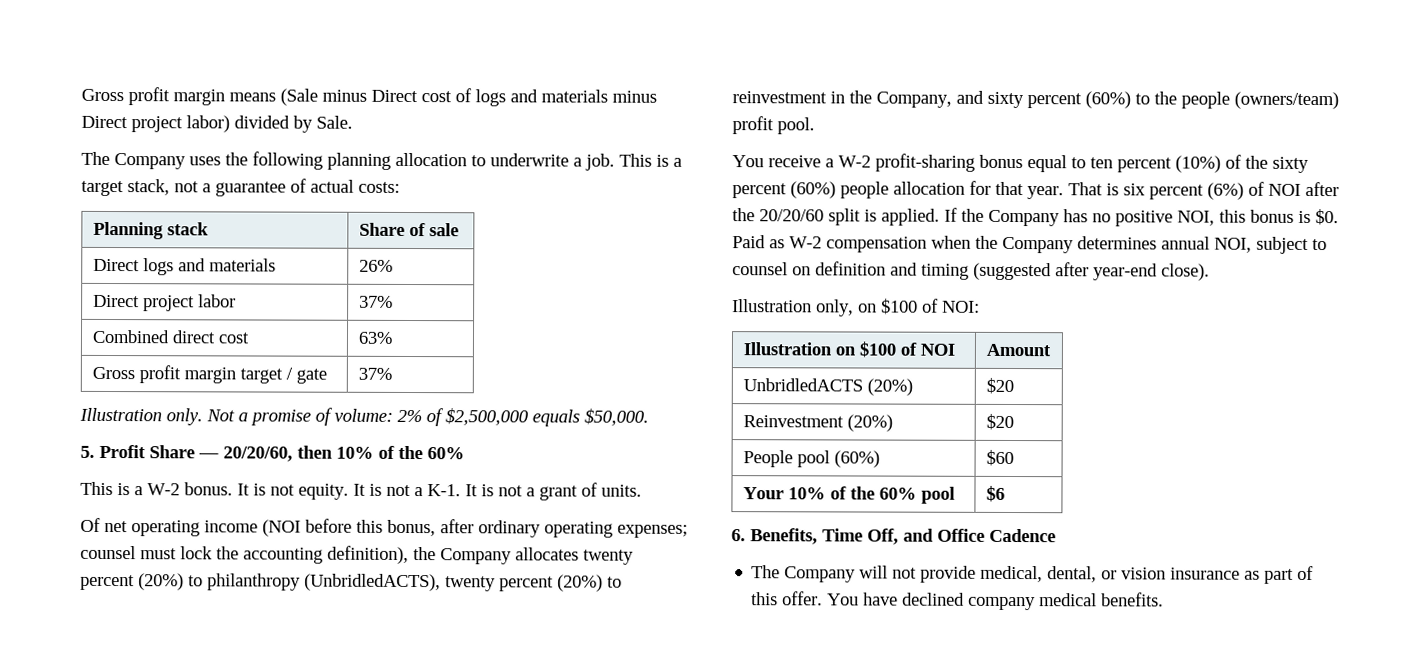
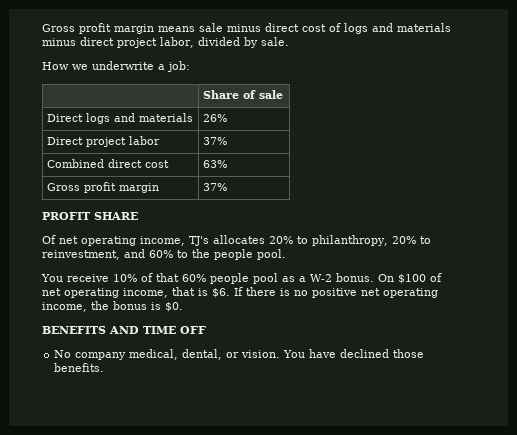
- Gross profit margin means (Sale minus Direct cost of logs and materials minus Direct project labor) divided by Sale.
- The Company uses the following planning allocation to underwrite a job. This is a target stack, not a guarantee of actual costs:
- Planning stack | Share of sale
+ Gross profit margin means sale minus direct cost of logs and materials minus direct project labor, divided by sale.
+ How we underwrite a job:
+ | Share of sale
- Gross profit margin target / gate | 37%
- Illustration only. Not a promise of volume: 2% of $2,500,000 equals $50,000.
- 5. Profit Share — 20/20/60, then 10% of the 60%
- This is a W-2 bonus. It is not equity. It is not a K-1. It is not a grant of units.
- Of net operating income (NOI before this bonus, after ordinary operating expenses; counsel must lock the accounting definition), the Company allocates twenty percent (20%) to philanthropy (UnbridledACTS), twenty percent (20%) to reinvestment in the Company, and sixty percent (60%) to the people (owners/team) profit pool.
+ Gross profit margin | 37%
+ PROFIT SHARE
+ Of net operating income, TJ's allocates 20% to philanthropy, 20% to reinvestment, and 60% to the people pool.
- You receive a W-2 profit-sharing bonus equal to ten percent (10%) of the sixty percent (60%) people allocation for that year. That is six percent (6%) of NOI after the 20/20/60 split is applied. If the Company has no positive NOI, this bonus is $0. Paid as W-2 compensation when the Company determines annual NOI, subject to counsel on definition and timing (suggested after year-end close).
- Illustration only, on $100 of NOI:
- Illustration on $100 of NOI | Amount
- UnbridledACTS (20%) | $20
- Reinvestment (20%) | $20
- People pool (60%) | $60
- Your 10% of the 60% pool | $6
- 6. Benefits, Time Off, and Office Cadence
- The Company will not provide medical, dental, or vision insurance as part of this offer.
+ You receive 10% of that 60% people pool as a W-2 bonus. On $100 of net operating income, that is $6. If there is no positive net operating income, the bonus is $0.
+ BENEFITS AND TIME OFF
+ No company medical, dental, or vision.
- You have declined company medical benefits.
+ You have declined those benefits.

